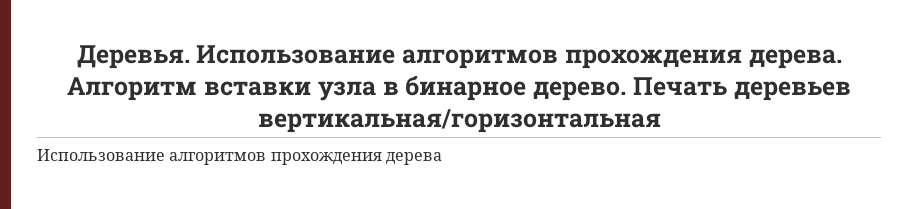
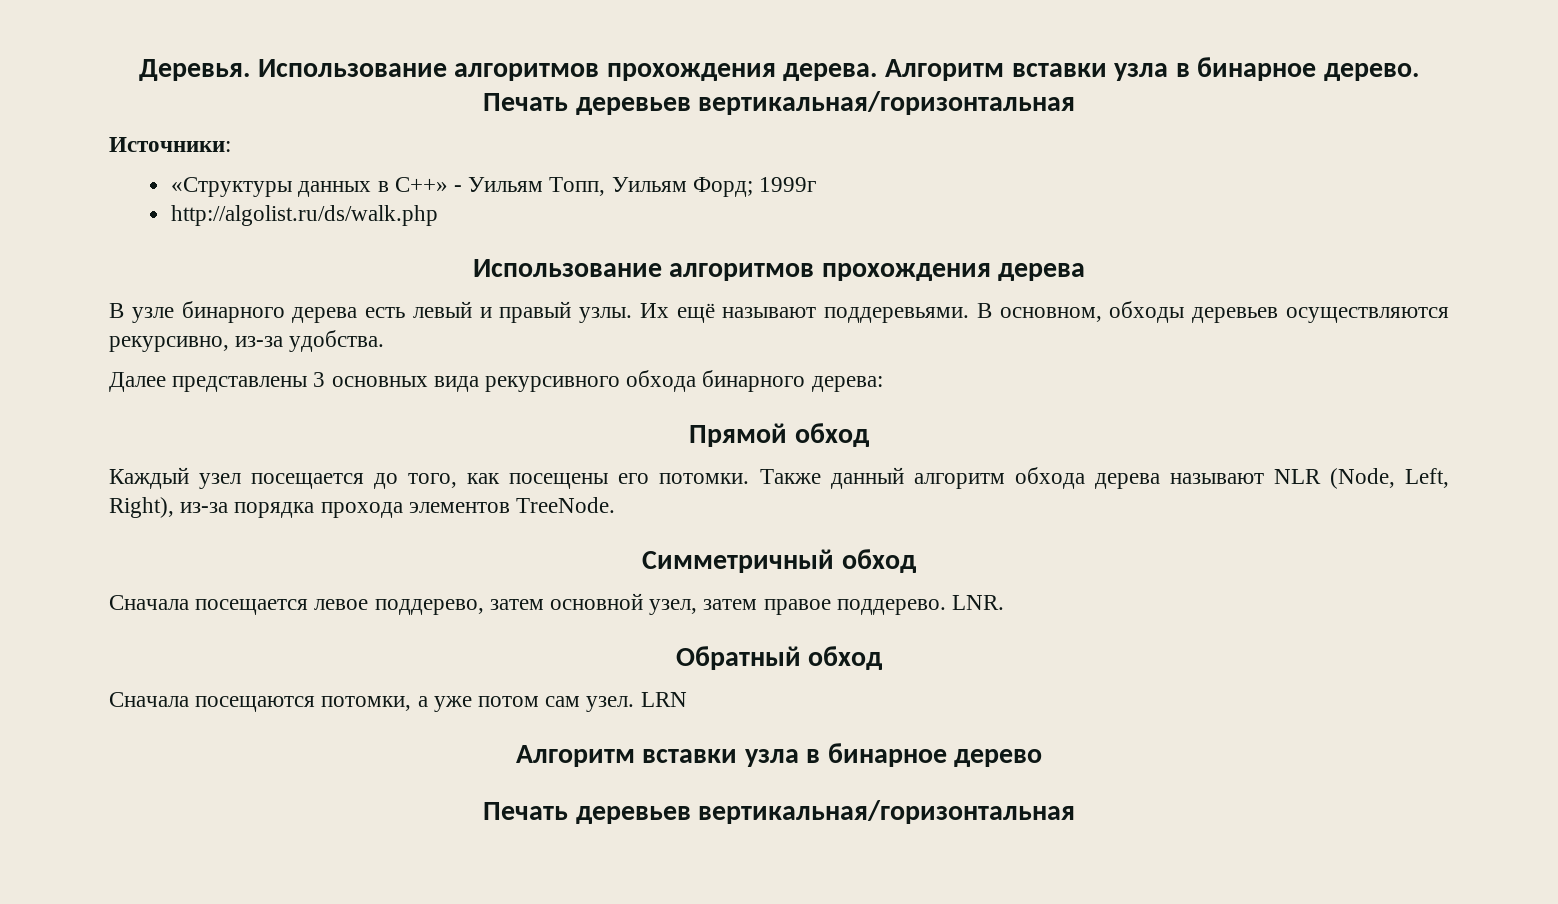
+ Источники:
+ «Структуры данных в C++» - Уильям Топп, Уильям Форд; 1999г
+ http://algolist.ru/ds/walk.php
  Использование алгоритмов прохождения дерева
+ В узле бинарного дерева есть левый и правый узлы. Их ещё называют поддеревьями. В основном, обходы деревьев осуществляются рекурсивно, из-за удобства.
+ Далее представлены 3 основных вида рекурсивного обхода бинарного дерева:
+ Прямой обход
+ Каждый узел посещается до того, как посещены его потомки. Также данный алгоритм обхода дерева называют NLR (Node, Left, Right), из-за порядка прохода элементов TreeNode.
+ Симметричный обход
+ Сначала посещается левое поддерево, затем основной узел, затем правое поддерево. LNR.
+ Обратный обход
+ Сначала посещаются потомки, а уже потом сам узел. LRN
+ Алгоритм вставки узла в бинарное дерево
+ Печать деревьев вертикальная/горизонтальная

